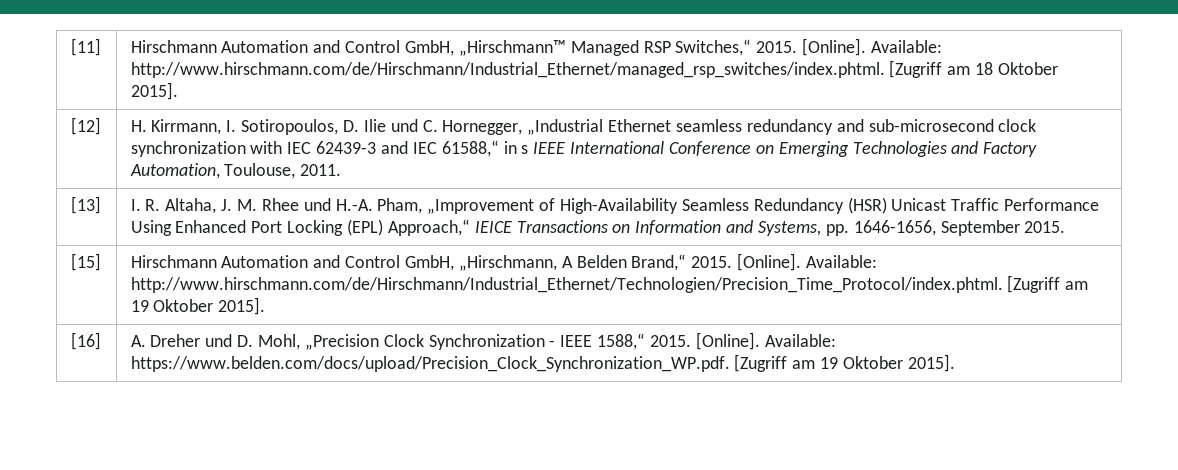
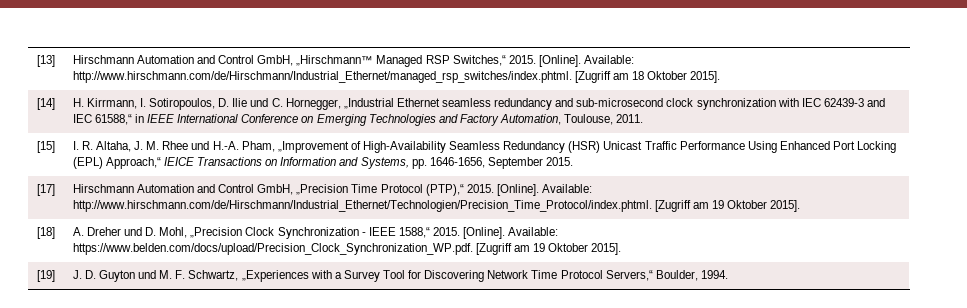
- [11] | Hirschmann Automation and Control GmbH, „Hirschmann™ Managed RSP Switches,“ 2015. [Online]. Available: http://www.hirschmann.com/de/Hirschmann/Industrial_Ethernet/managed_rsp_switches/index.phtml. [Zugriff am 18 Oktober 2015].
+ [13] | Hirschmann Automation and Control GmbH, „Hirschmann™ Managed RSP Switches,“ 2015. [Online]. Available: http://www.hirschmann.com/de/Hirschmann/Industrial_Ethernet/managed_rsp_switches/index.phtml. [Zugriff am 18 Oktober 2015].
- [12] | H. Kirrmann, I. Sotiropoulos, D. Ilie und C. Hornegger, „Industrial Ethernet seamless redundancy and sub-microsecond clock synchronization with IEC 62439-3 and IEC 61588,“ in s IEEE International Conference on Emerging Technologies and Factory Automation, Toulouse, 2011.
+ [14] | H. Kirrmann, I. Sotiropoulos, D. Ilie und C. Hornegger, „Industrial Ethernet seamless redundancy and sub-microsecond clock synchronization with IEC 62439-3 and IEC 61588,“ in IEEE International Conference on Emerging Technologies and Factory Automation, Toulouse, 2011.
- [13] | I. R. Altaha, J. M. Rhee und H.-A. Pham, „Improvement of High-Availability Seamless Redundancy (HSR) Unicast Traffic Performance Using Enhanced Port Locking (EPL) Approach,“ IEICE Transactions on Information and Systems, pp. 1646-1656, September 2015.
+ [15] | I. R. Altaha, J. M. Rhee und H.-A. Pham, „Improvement of High-Availability Seamless Redundancy (HSR) Unicast Traffic Performance Using Enhanced Port Locking (EPL) Approach,“ IEICE Transactions on Information and Systems, pp. 1646-1656, September 2015.
- [15] | Hirschmann Automation and Control GmbH, „Hirschmann, A Belden Brand,“ 2015. [Online]. Available: http://www.hirschmann.com/de/Hirschmann/Industrial_Ethernet/Technologien/Precision_Time_Protocol/index.phtml. [Zugriff am 19 Oktober 2015].
+ [17] | Hirschmann Automation and Control GmbH, „Precision Time Protocol (PTP),“ 2015. [Online]. Available: http://www.hirschmann.com/de/Hirschmann/Industrial_Ethernet/Technologien/Precision_Time_Protocol/index.phtml. [Zugriff am 19 Oktober 2015].
- [16] | A. Dreher und D. Mohl, „Precision Clock Synchronization - IEEE 1588,“ 2015. [Online]. Available: https://www.belden.com/docs/upload/Precision_Clock_Synchronization_WP.pdf. [Zugriff am 19 Oktober 2015].
+ [18] | A. Dreher und D. Mohl, „Precision Clock Synchronization - IEEE 1588,“ 2015. [Online]. Available: https://www.belden.com/docs/upload/Precision_Clock_Synchronization_WP.pdf. [Zugriff am 19 Oktober 2015].
+ [19] | J. D. Guyton und M. F. Schwartz, „Experiences with a Survey Tool for Discovering Network Time Protocol Servers,“ Boulder, 1994.

